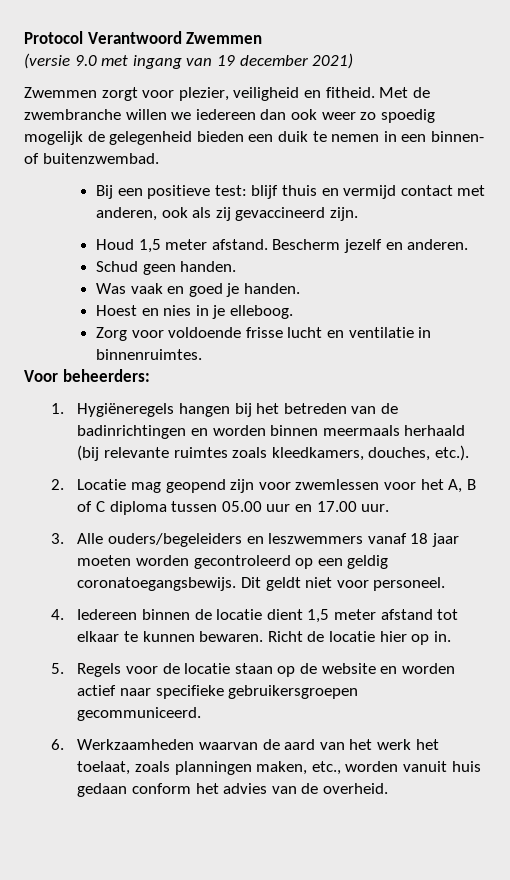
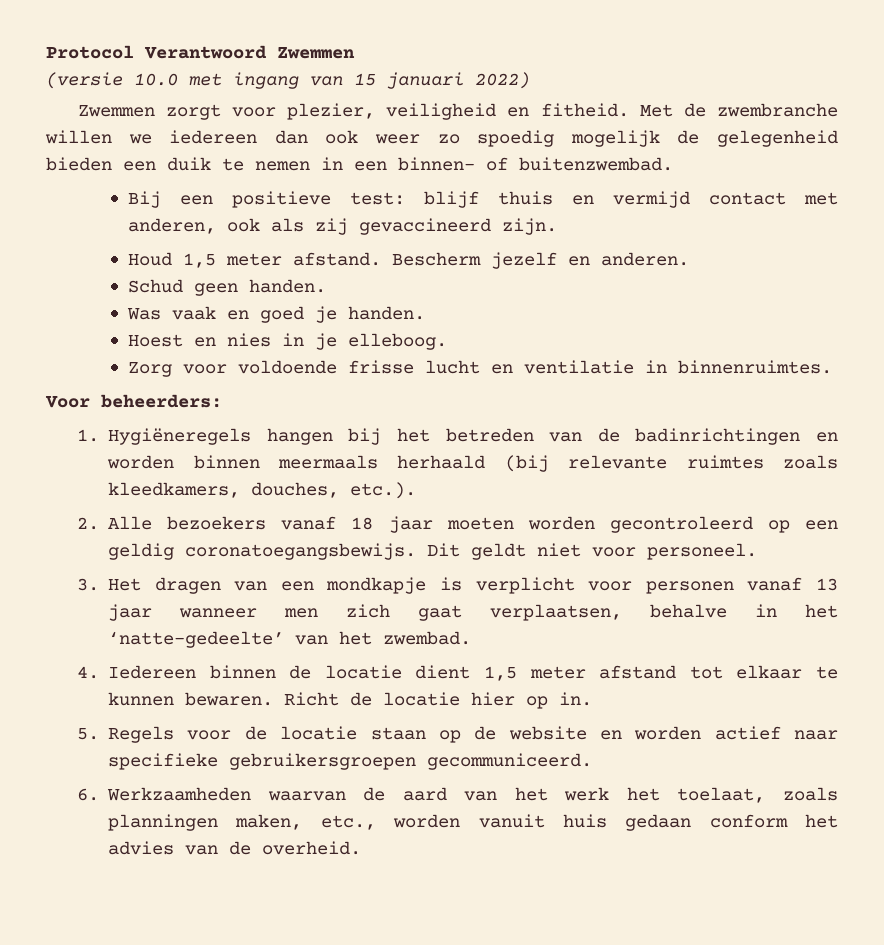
- (versie 9.0 met ingang van 19 december 2021)
+ (versie 10.0 met ingang van 15 januari 2022)
- 2. Locatie mag geopend zijn voor zwemlessen voor het A, B of C diploma tussen 05.00 uur en 17.00 uur.
- 3. Alle ouders/begeleiders en leszwemmers vanaf 18 jaar moeten worden gecontroleerd op een geldig coronatoegangsbewijs.
+ 2. Alle bezoekers vanaf 18 jaar moeten worden gecontroleerd op een geldig coronatoegangsbewijs.
+ 3. Het dragen van een mondkapje is verplicht voor personen vanaf 13 jaar wanneer men zich gaat verplaatsen, behalve in het ‘natte-gedeelte’ van het zwembad.

